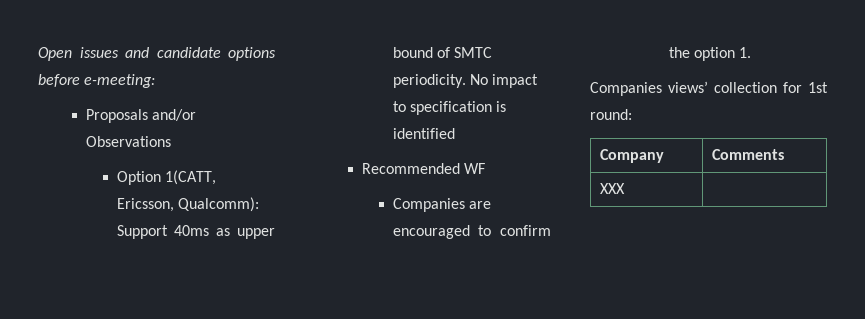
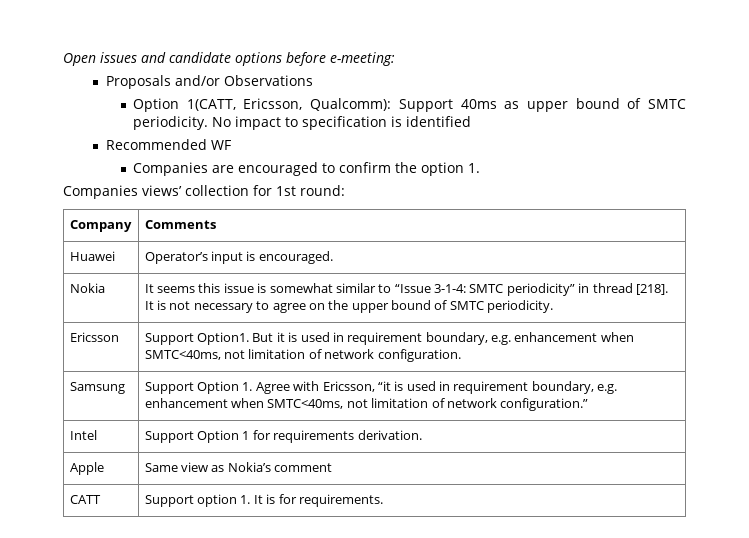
- XXX |
+ Huawei | Operator’s input is encouraged.
+ Nokia | It seems this issue is somewhat similar to “Issue 3-1-4: SMTC periodicity” in thread [218]. It is not necessary to agree on the upper bound of SMTC periodicity.
+ Ericsson | Support Option1. But it is used in requirement boundary, e.g. enhancement when SMTC<40ms, not limitation of network configuration.
+ Samsung | Support Option 1. Agree with Ericsson, “it is used in requirement boundary, e.g. enhancement when SMTC<40ms, not limitation of network configuration.”
+ Intel | Support Option 1 for requirements derivation.
+ Apple | Same view as Nokia’s comment
+ CATT | Support option 1. It is for requirements.

